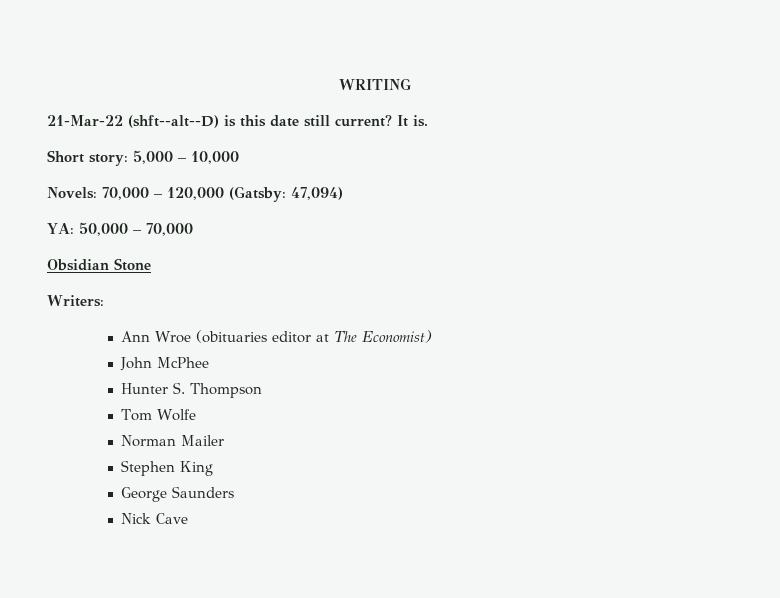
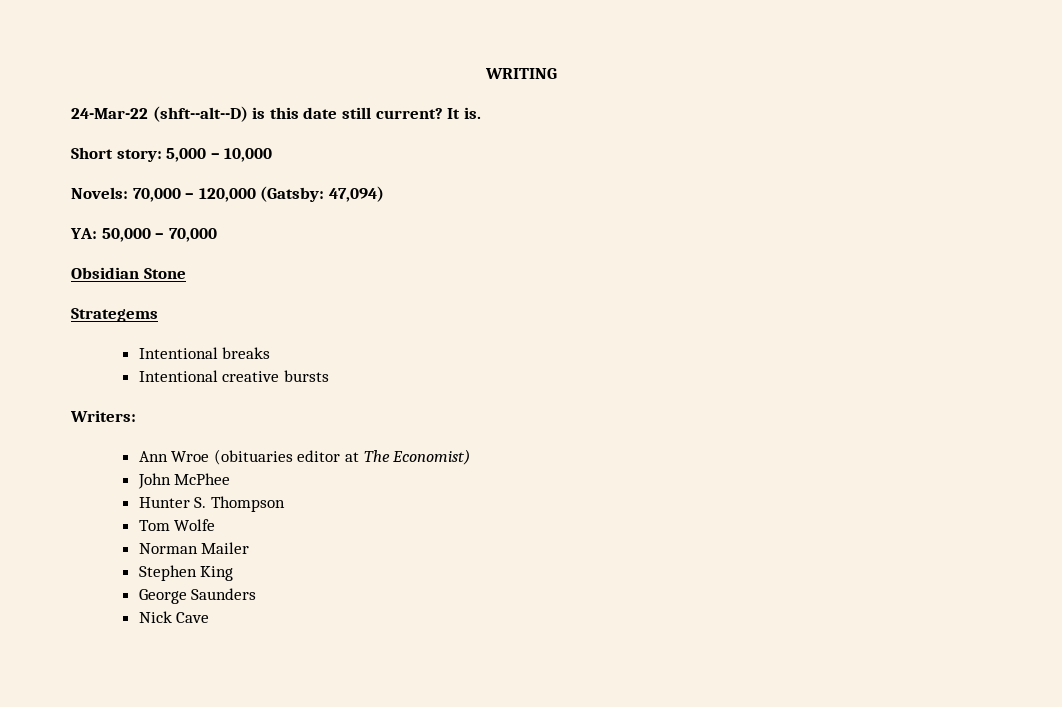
- 21-Mar-22 (shft--alt--D) is this date still current?
+ 24-Mar-22 (shft--alt--D) is this date still current?
+ Strategems
+ Intentional breaks
+ Intentional creative bursts

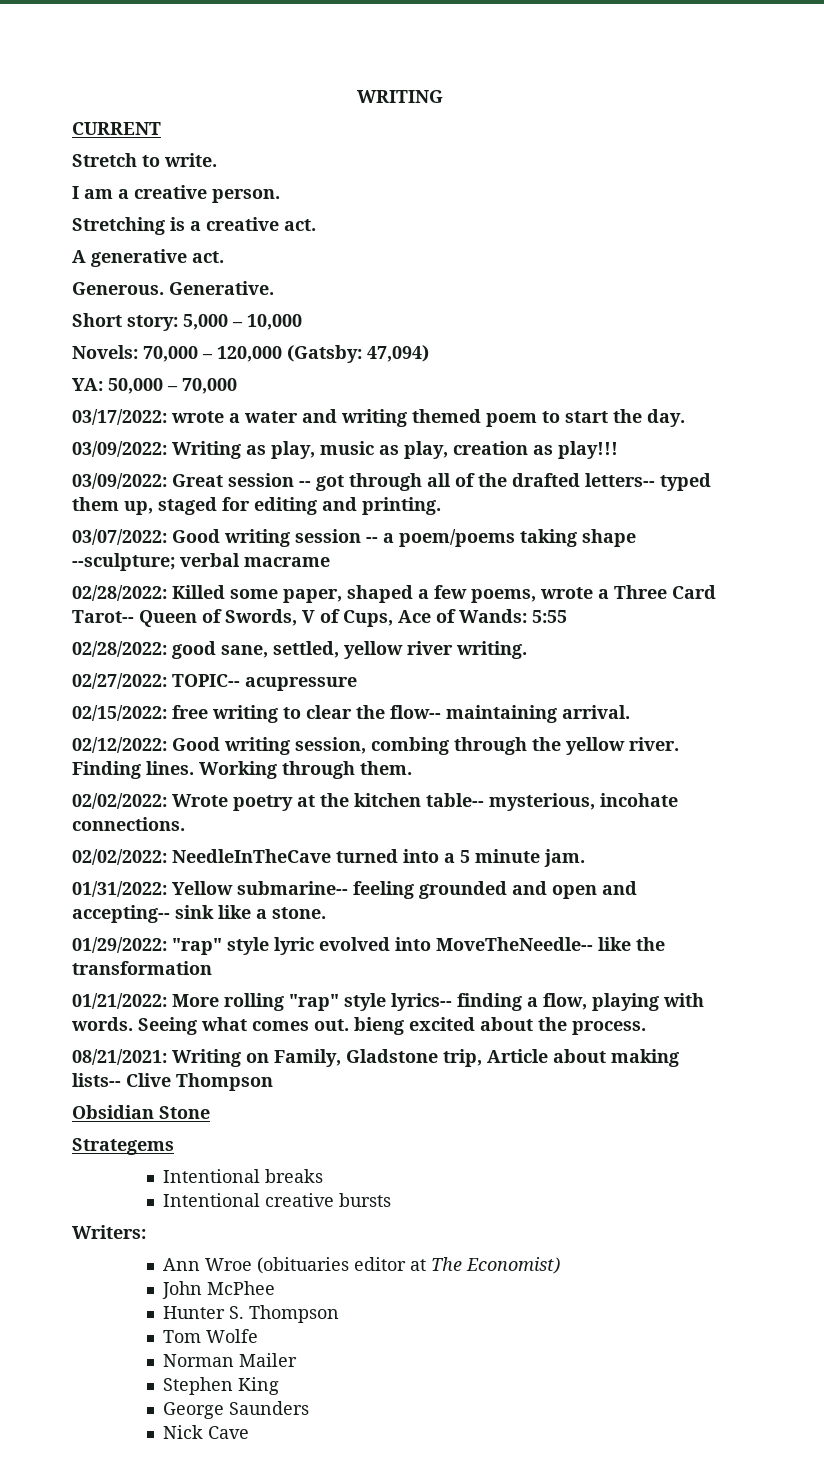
- 24-Mar-22 (shft--alt--D) is this date still current? It is.
+ CURRENT
+ Stretch to write.
+ I am a creative person.
+ Stretching is a creative act.
+ A generative act.
+ Generous. Generative.
+ 03/17/2022: wrote a water and writing themed poem to start the day.
+ 03/09/2022: Writing as play, music as play, creation as play!!!
+ 03/09/2022: Great session -- got through all of the drafted letters-- typed them up, staged for editing and printing.
+ 03/07/2022: Good writing session -- a poem/poems taking shape --sculpture; verbal macrame
+ 02/28/2022: Killed some paper, shaped a few poems, wrote a Three Card Tarot-- Queen of Swords, V of Cups, Ace of Wands: 5:55
+ 02/28/2022: good sane, settled, yellow river writing.
+ 02/27/2022: TOPIC-- acupressure
+ 02/15/2022: free writing to clear the flow-- maintaining arrival.
+ 02/12/2022: Good writing session, combing through the yellow river. Finding lines. Working through them.
+ 02/02/2022: Wrote poetry at the kitchen table-- mysterious, incohate connections.
+ 02/02/2022: NeedleInTheCave turned into a 5 minute jam.
+ 01/31/2022: Yellow submarine-- feeling grounded and open and accepting-- sink like a stone.
+ 01/29/2022: "rap" style lyric evolved into MoveTheNeedle-- like the transformation
+ 01/21/2022: More rolling "rap" style lyrics-- finding a flow, playing with words. Seeing what comes out. bieng excited about the process.
+ 08/21/2021: Writing on Family, Gladstone trip, Article about making lists-- Clive Thompson

